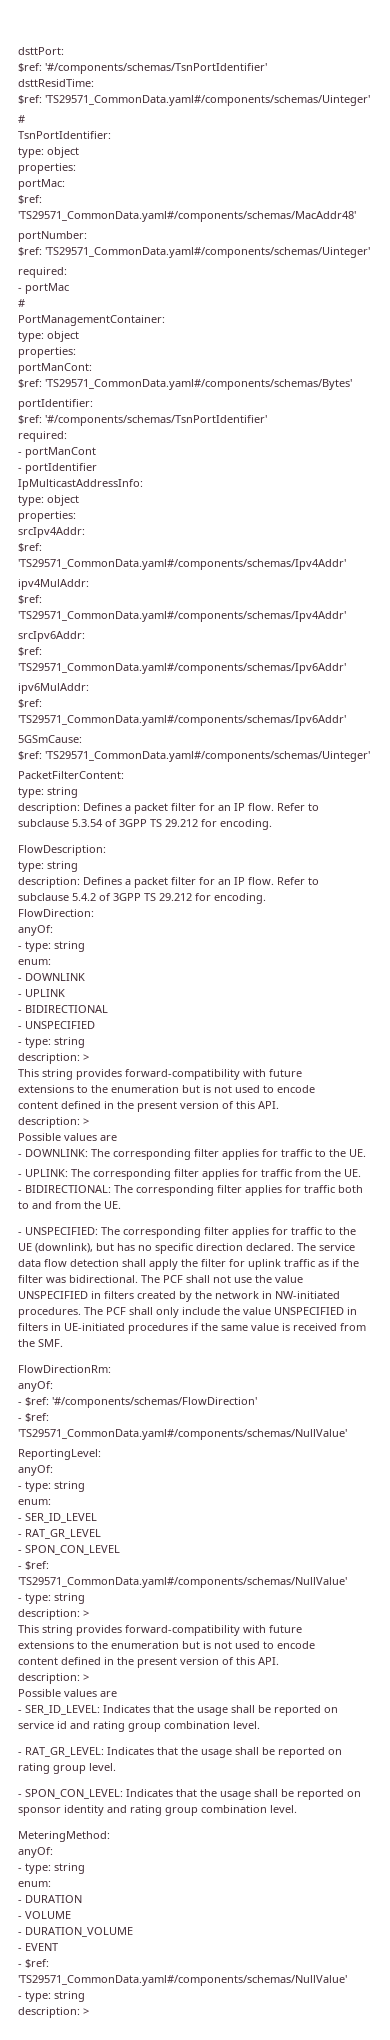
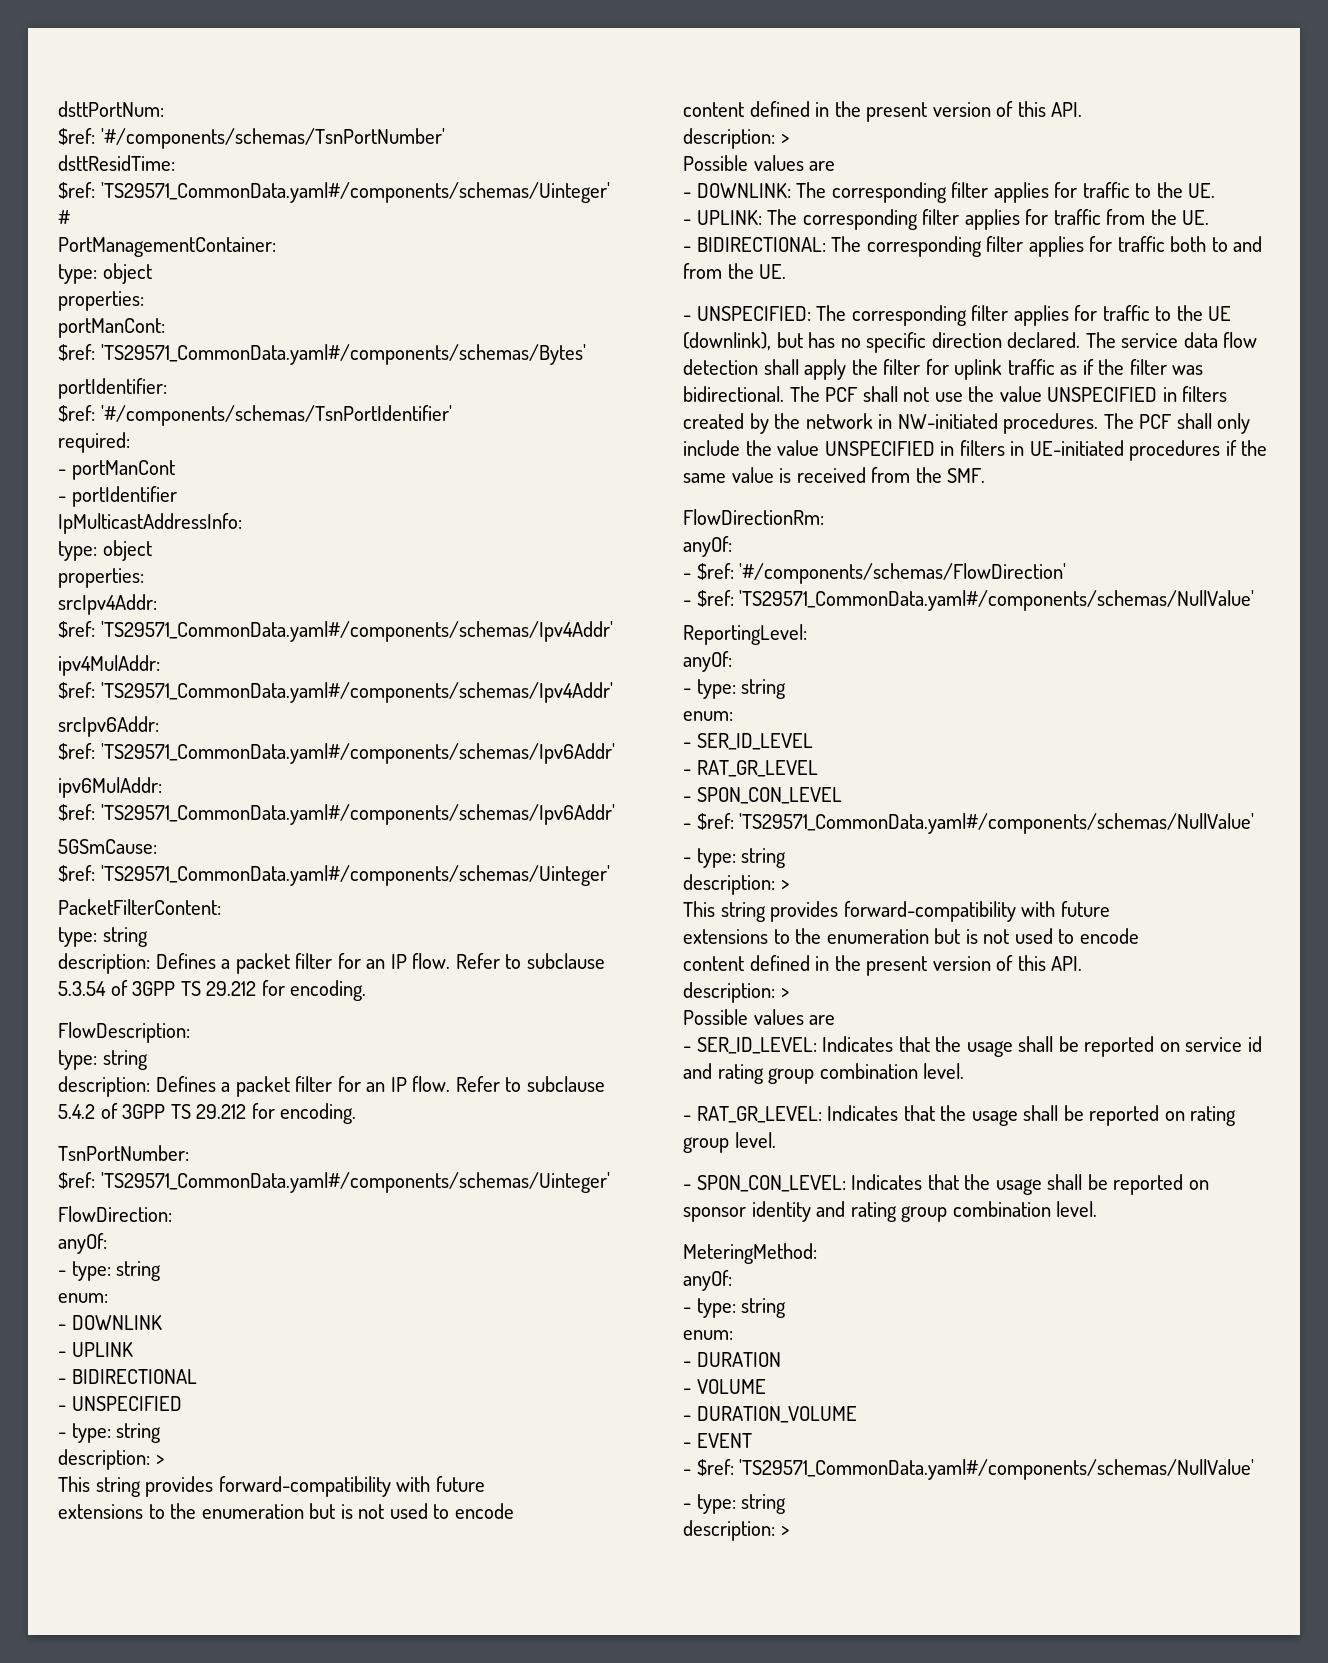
- dsttPort:
- $ref: '#/components/schemas/TsnPortIdentifier'
+ dsttPortNum:
+ $ref: '#/components/schemas/TsnPortNumber'
- TsnPortIdentifier:
- type: object
- properties:
- portMac:
- $ref: 'TS29571_CommonData.yaml#/components/schemas/MacAddr48'
- portNumber:
- $ref: 'TS29571_CommonData.yaml#/components/schemas/Uinteger'
- required:
- - portMac
- #
+ TsnPortNumber:
+ $ref: 'TS29571_CommonData.yaml#/components/schemas/Uinteger'

